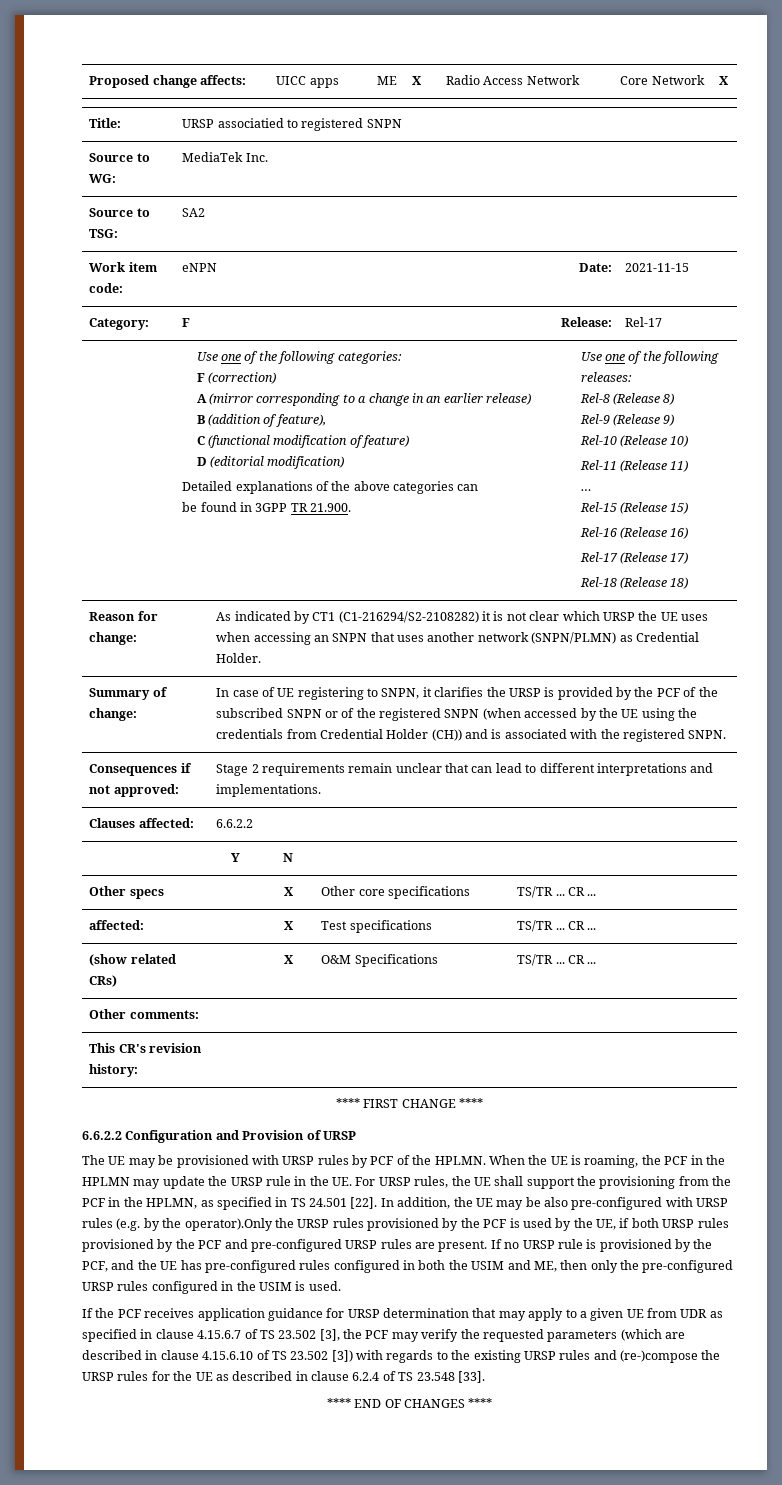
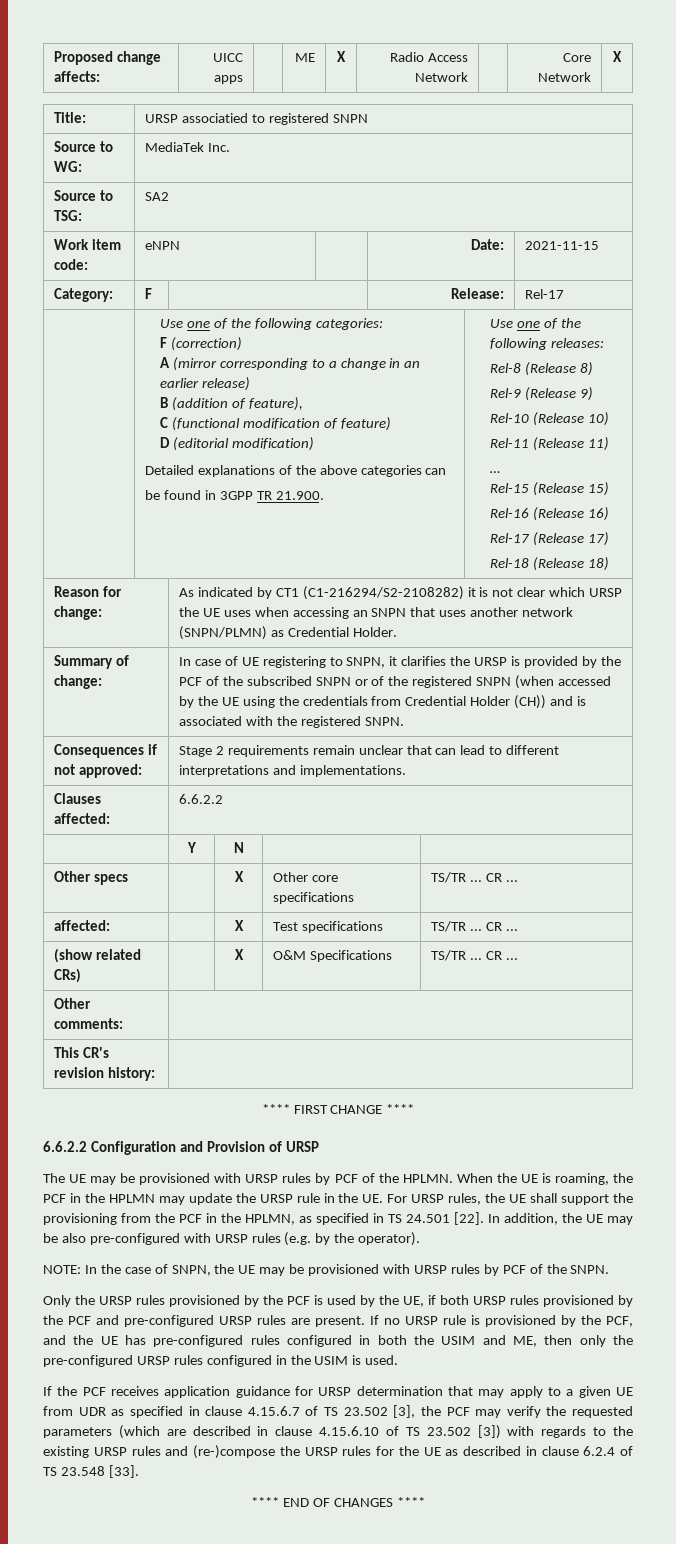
- In addition, the UE may be also pre-configured with URSP rules (e.g. by the operator).Only the URSP rules provisioned by the PCF is used by the UE, if both URSP rules provisioned by the PCF and pre-configured URSP rules are present.
+ In addition, the UE may be also pre-configured with URSP rules (e.g. by the operator).
+ NOTE: In the case of SNPN, the UE may be provisioned with URSP rules by PCF of the SNPN.
+ Only the URSP rules provisioned by the PCF is used by the UE, if both URSP rules provisioned by the PCF and pre-configured URSP rules are present.

